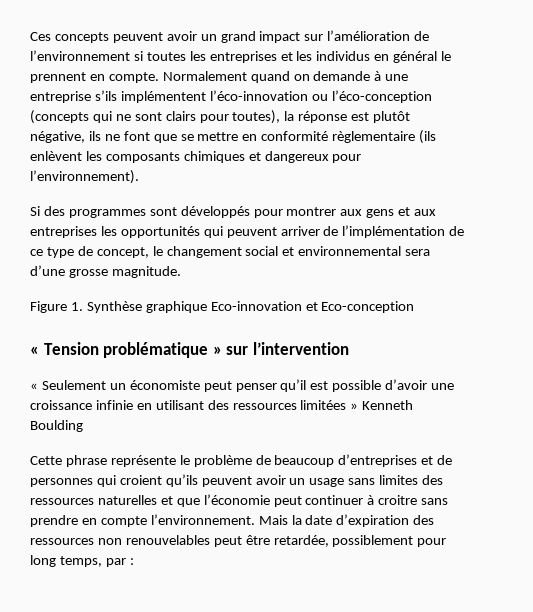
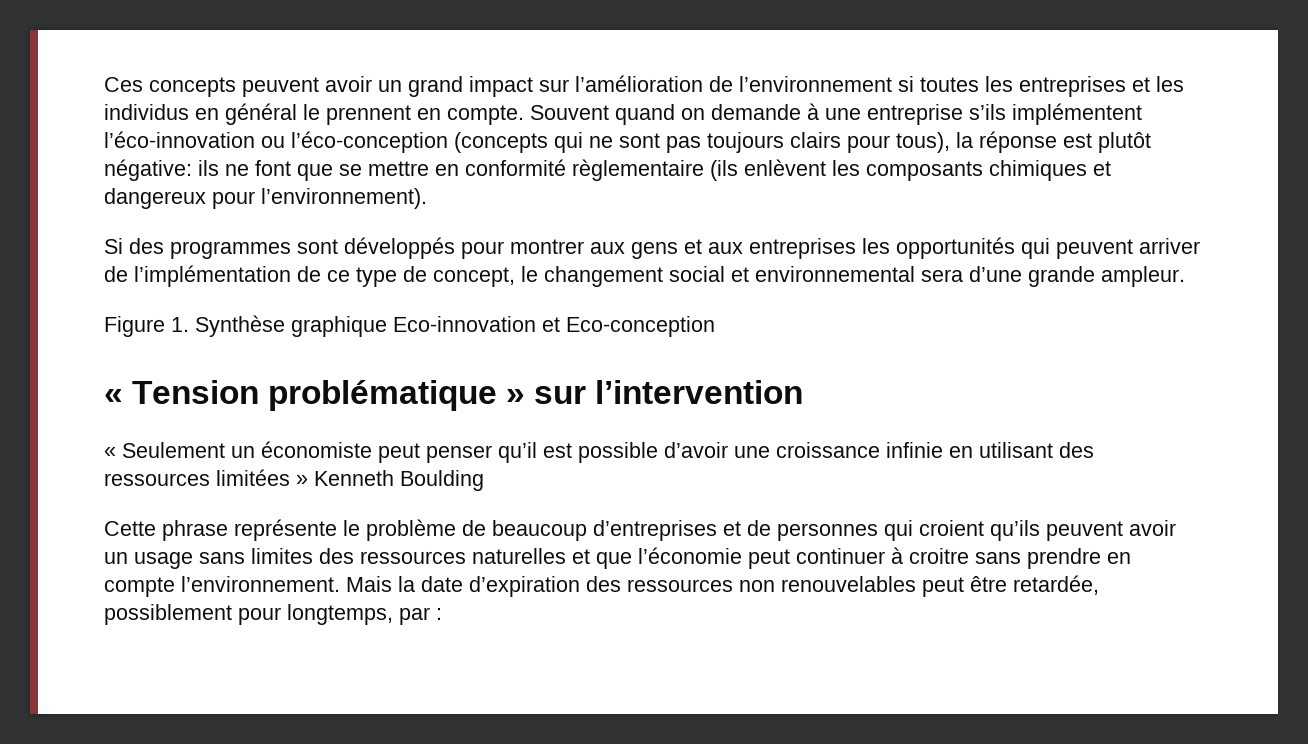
- Normalement quand on demande à une entreprise s’ils implémentent l’éco-innovation ou l’éco-conception (concepts qui ne sont clairs pour toutes), la réponse est plutôt négative, ils ne font que se mettre en conformité règlementaire (ils enlèvent les composants chimiques et dangereux pour l’environnement).
+ Souvent quand on demande à une entreprise s’ils implémentent l’éco-innovation ou l’éco-conception (concepts qui ne sont pas toujours clairs pour tous), la réponse est plutôt négative: ils ne font que se mettre en conformité règlementaire (ils enlèvent les composants chimiques et dangereux pour l’environnement).
- Si des programmes sont développés pour montrer aux gens et aux entreprises les opportunités qui peuvent arriver de l’implémentation de ce type de concept, le changement social et environnemental sera d’une grosse magnitude.
+ Si des programmes sont développés pour montrer aux gens et aux entreprises les opportunités qui peuvent arriver de l’implémentation de ce type de concept, le changement social et environnemental sera d’une grande ampleur.
- Mais la date d’expiration des ressources non renouvelables peut être retardée, possiblement pour long temps, par :
+ Mais la date d’expiration des ressources non renouvelables peut être retardée, possiblement pour longtemps, par :

